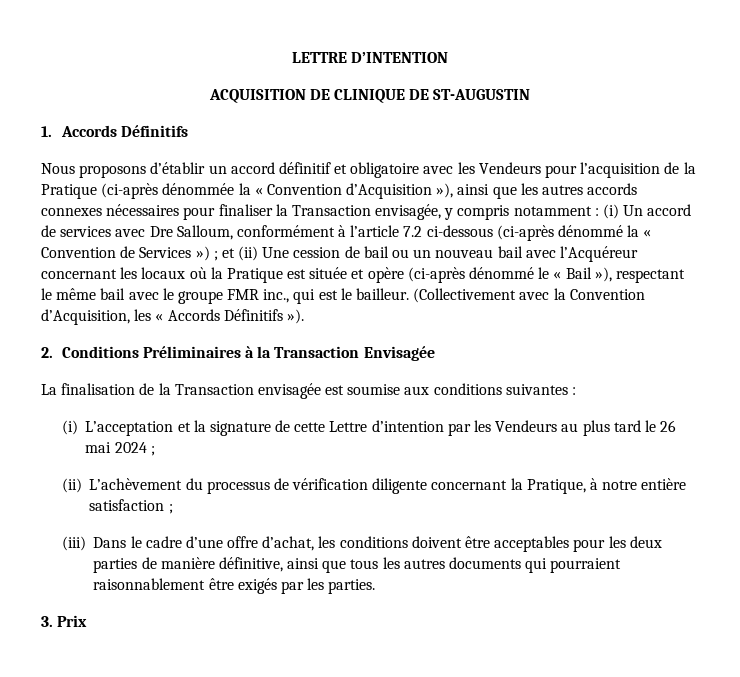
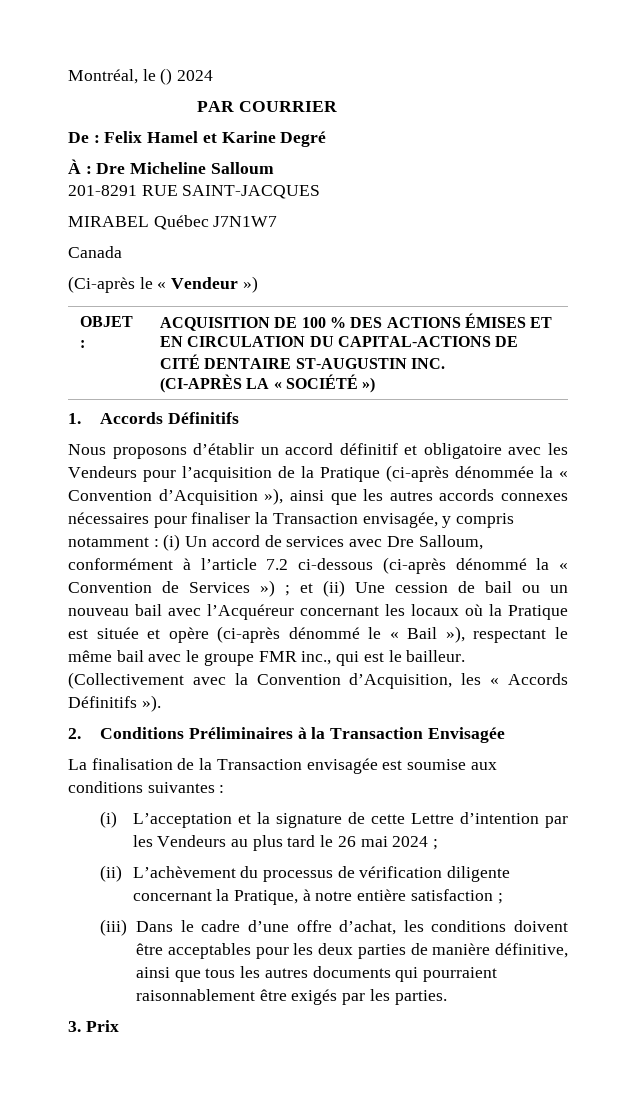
- LETTRE D’INTENTION
- ACQUISITION DE CLINIQUE DE ST-AUGUSTIN
+ Montréal, le () 2024
+ PAR COURRIER
+ De : Felix Hamel et Karine Degré
+ À : Dre Micheline Salloum
+ 201-8291 RUE SAINT-JACQUES
+ MIRABEL Québec J7N1W7
+ Canada
+ (Ci-après le « Vendeur »)
+ OBJET : | ACQUISITION DE 100 % DES ACTIONS ÉMISES ET EN CIRCULATION DU CAPITAL-ACTIONS DE CITÉ DENTAIRE ST-AUGUSTIN INC.
+ (CI-APRÈS LA « SOCIÉTÉ »)

